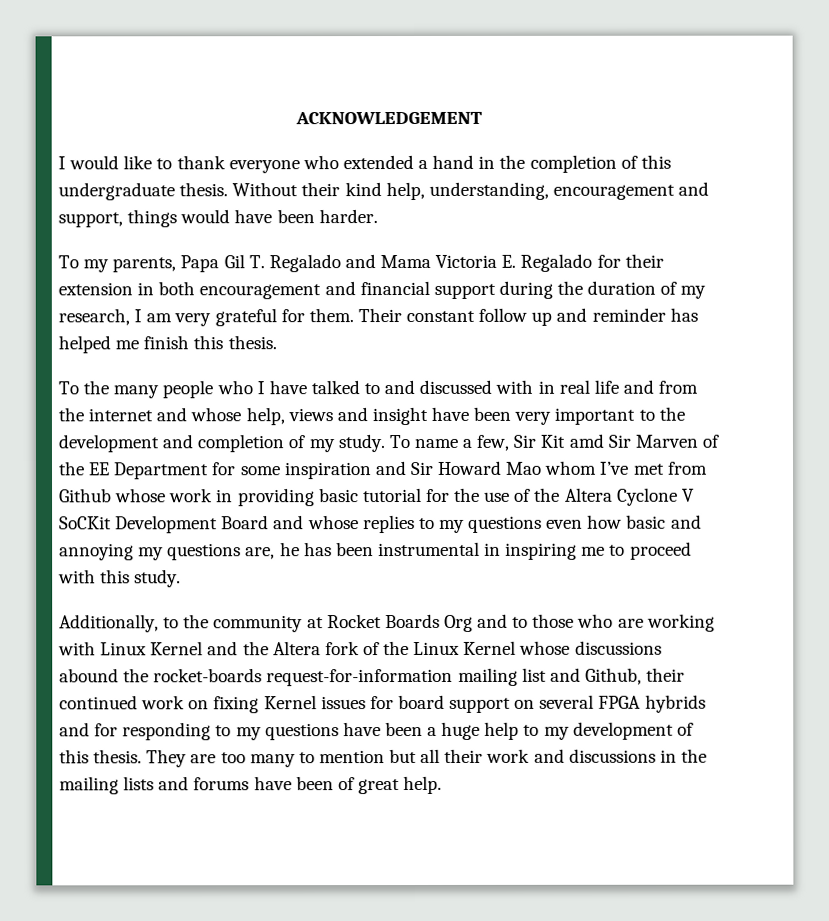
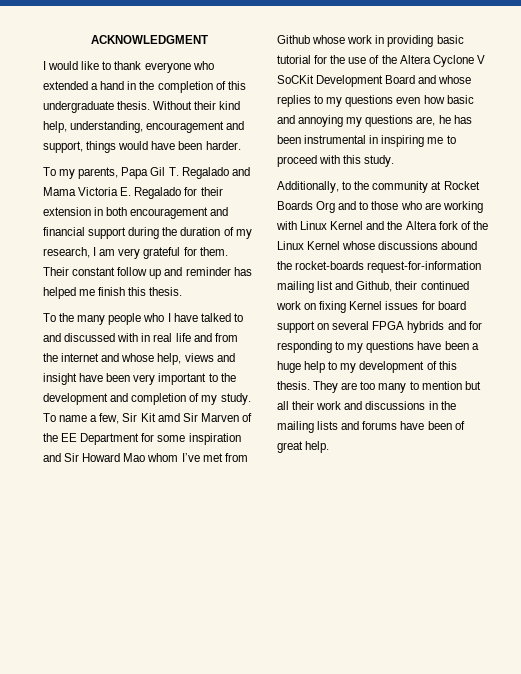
- ACKNOWLEDGEMENT
+ ACKNOWLEDGMENT

